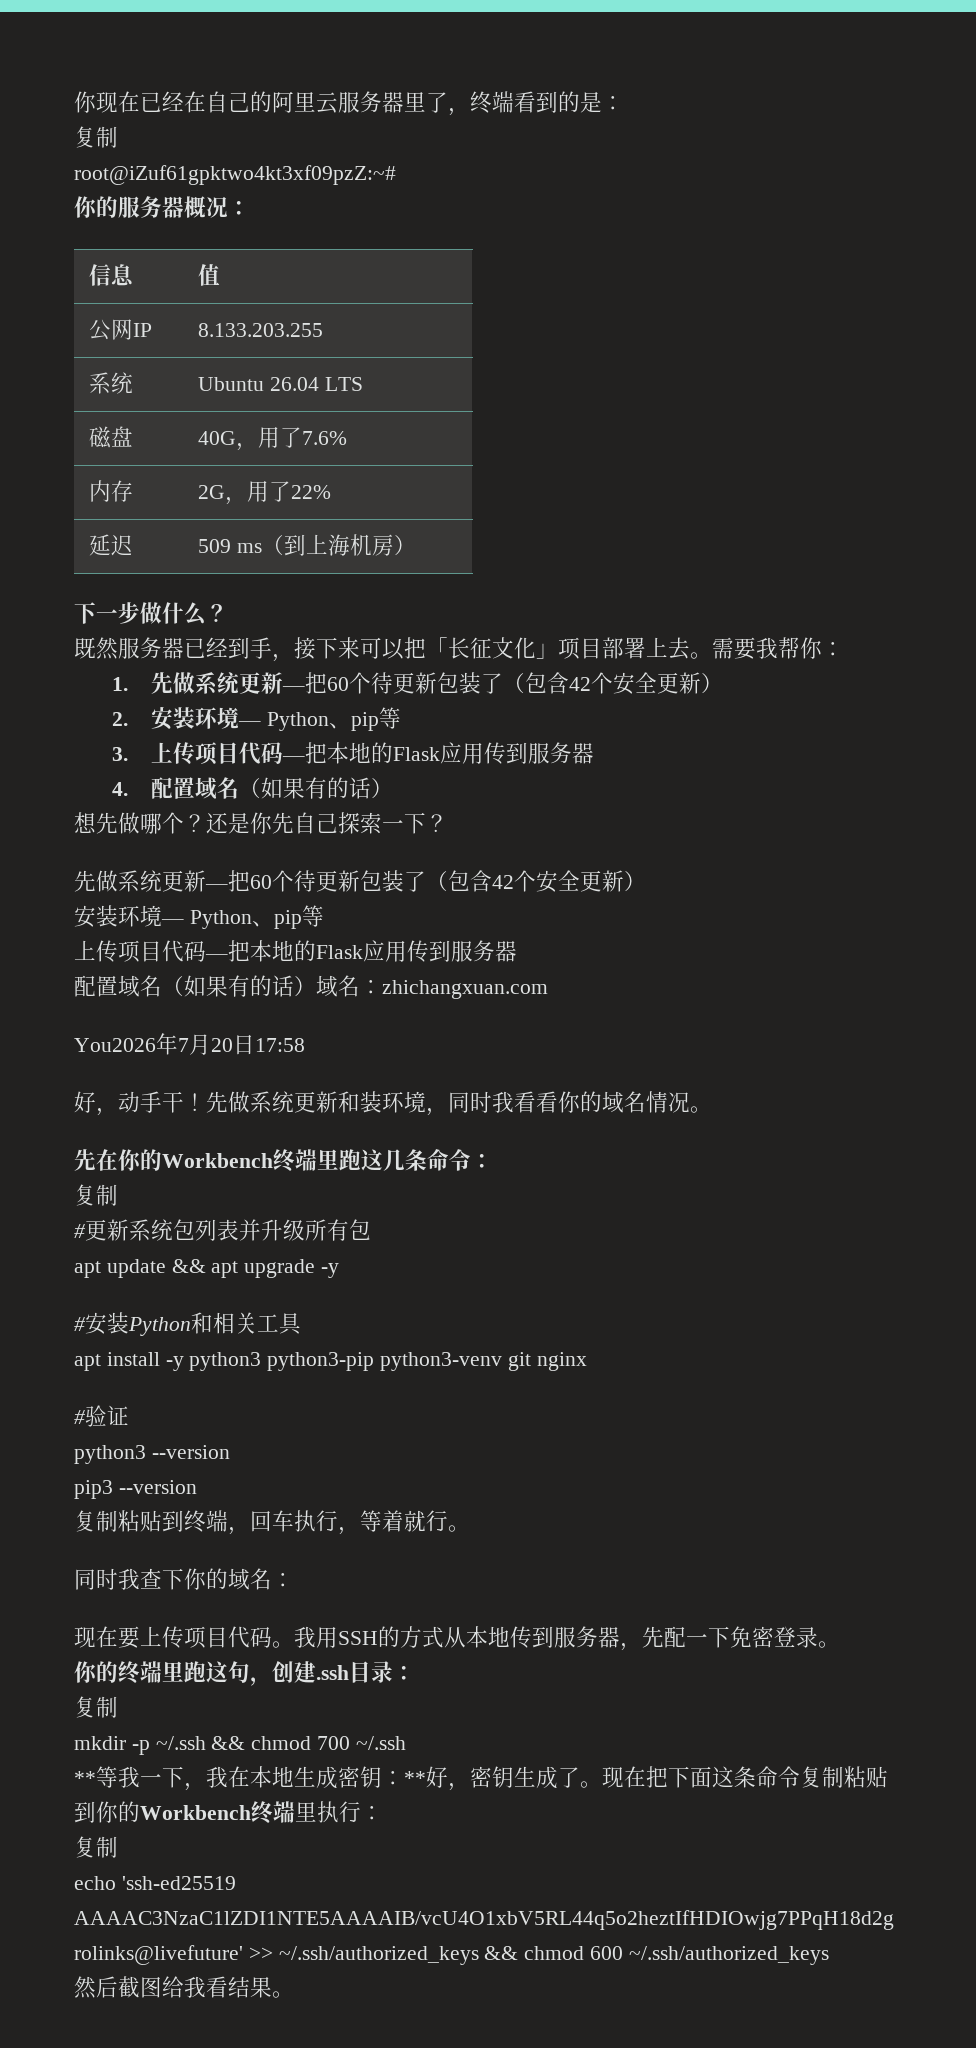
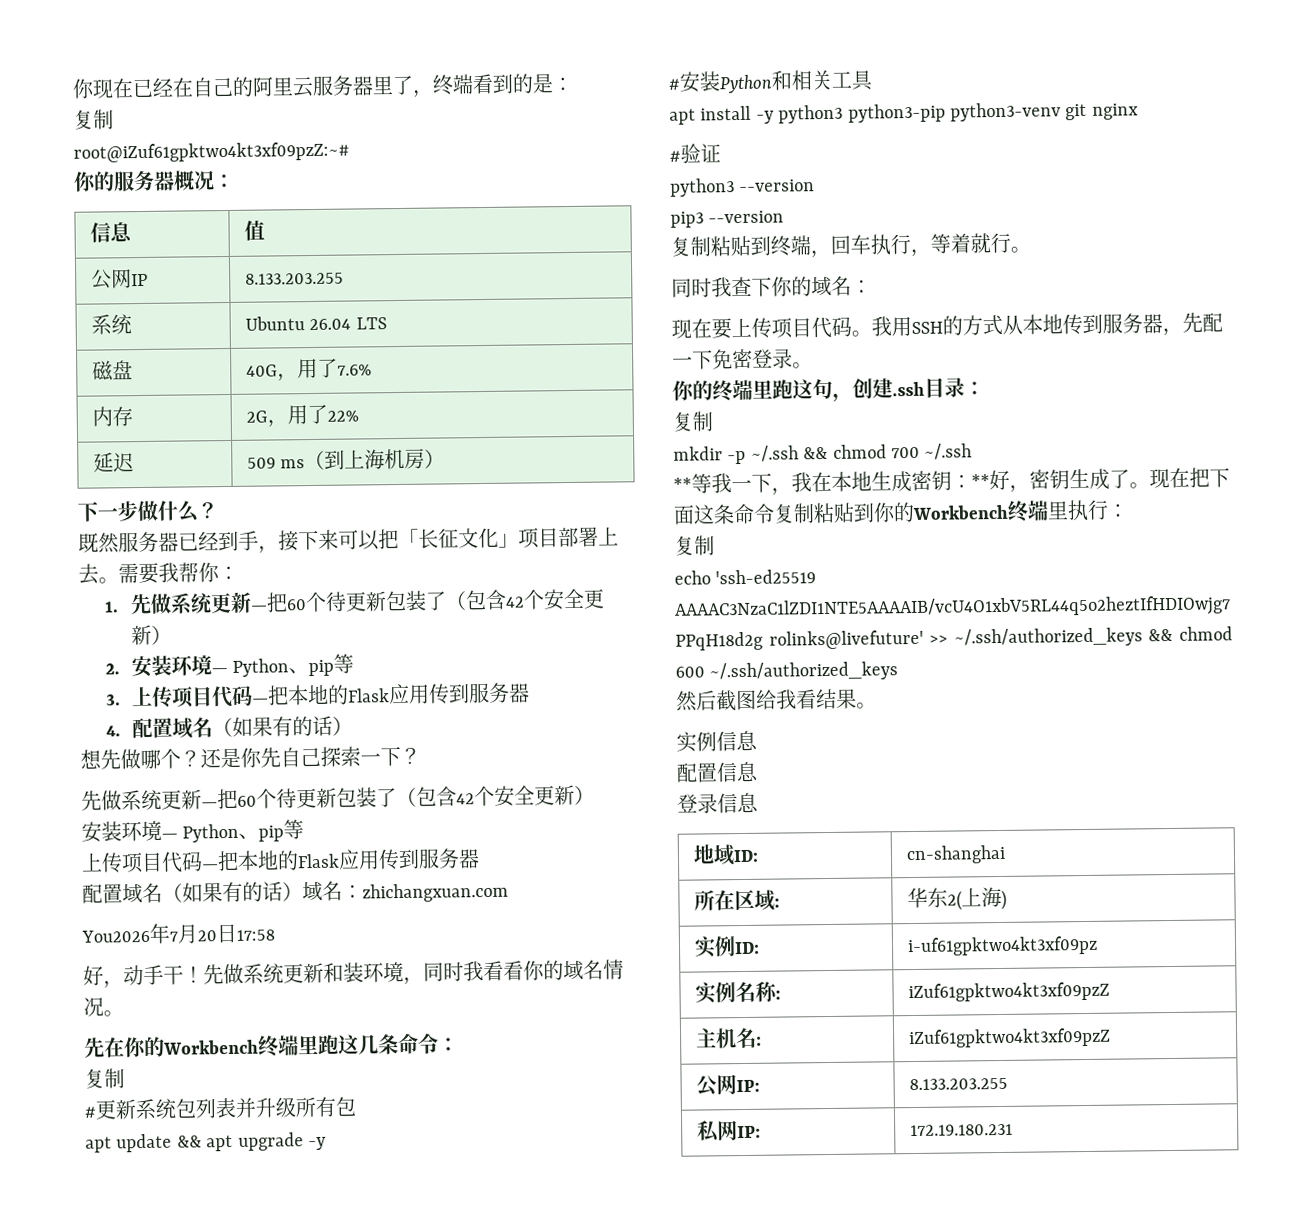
+ 实例信息
+ 配置信息
+ 登录信息
+ 地域ID: | cn-shanghai
+ 所在区域: | 华东2(上海)
+ 实例ID: | i-uf61gpktwo4kt3xf09pz
+ 实例名称: | iZuf61gpktwo4kt3xf09pzZ
+ 主机名: | iZuf61gpktwo4kt3xf09pzZ
+ 公网IP: | 8.133.203.255
+ 私网IP: | 172.19.180.231

